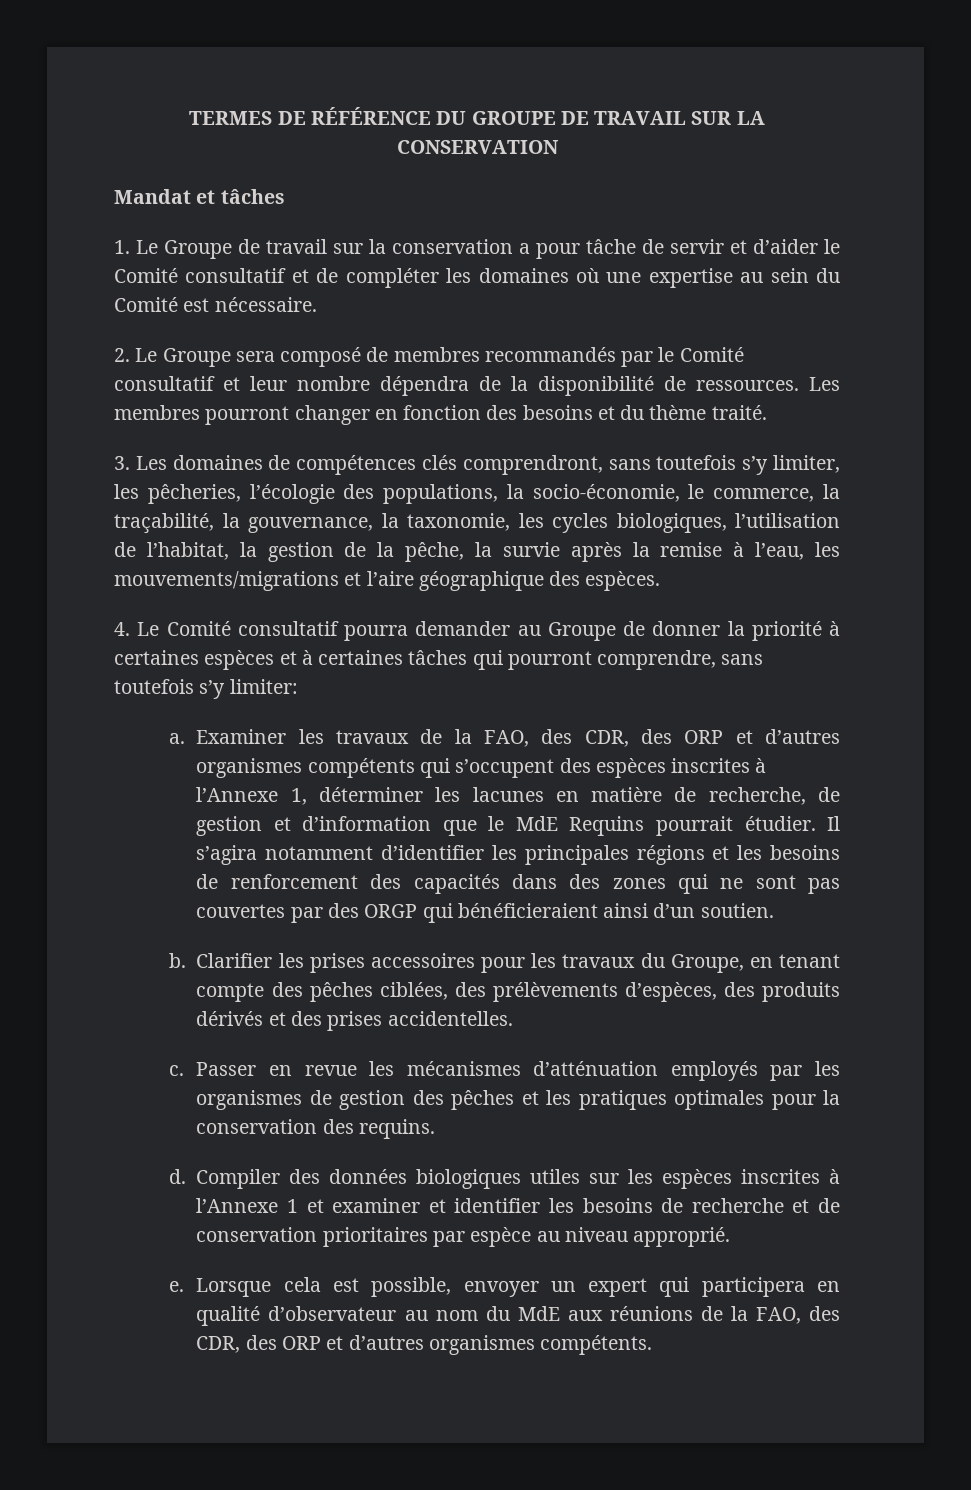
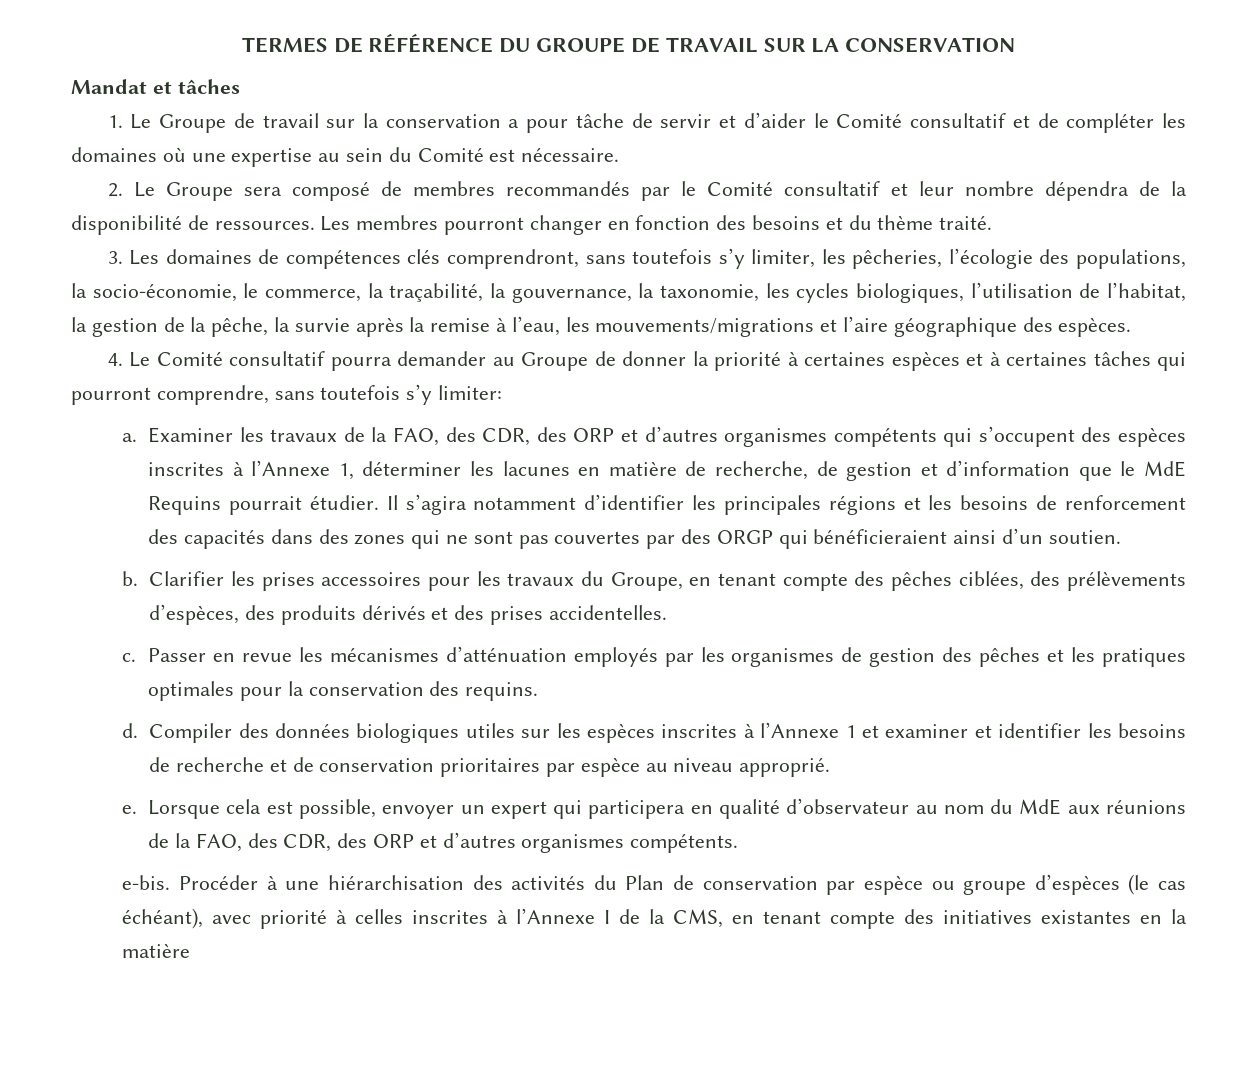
+ e-bis. Procéder à une hiérarchisation des activités du Plan de conservation par espèce ou groupe d’espèces (le cas échéant), avec priorité à celles inscrites à l’Annexe I de la CMS, en tenant compte des initiatives existantes en la matière

